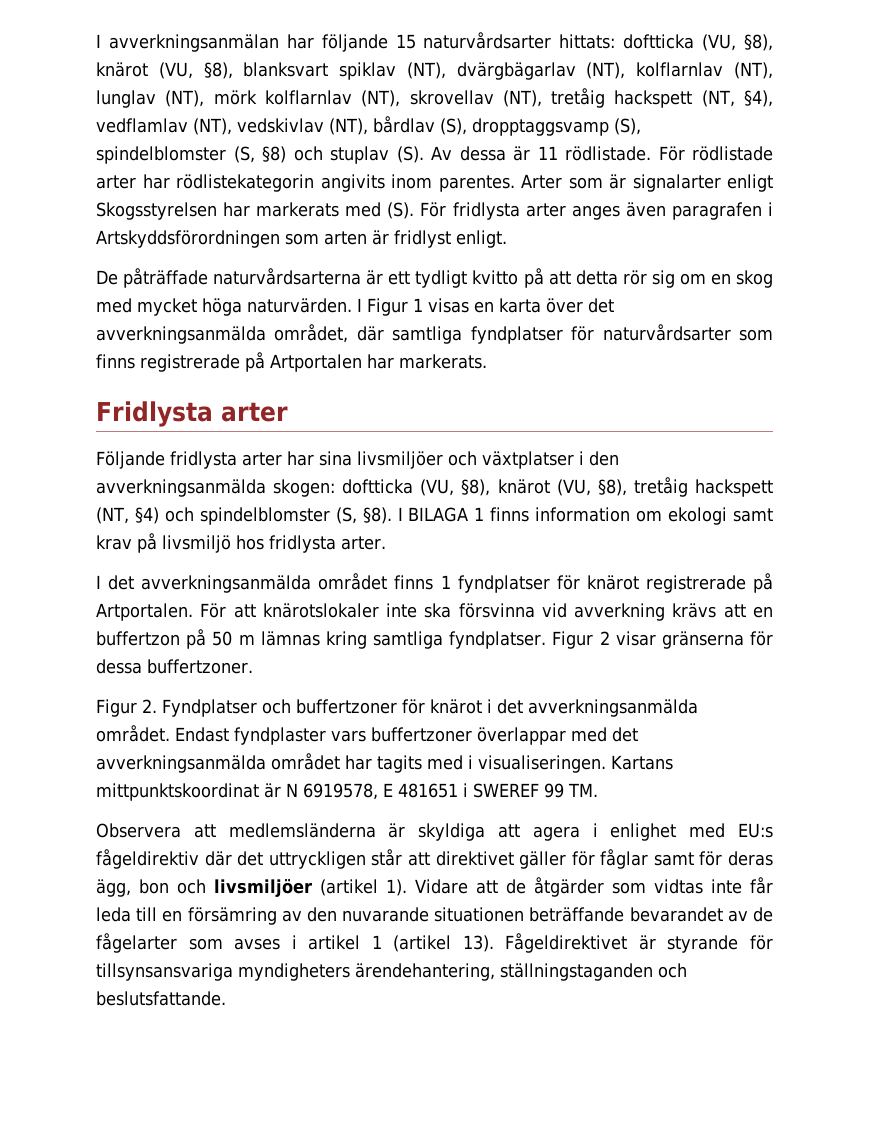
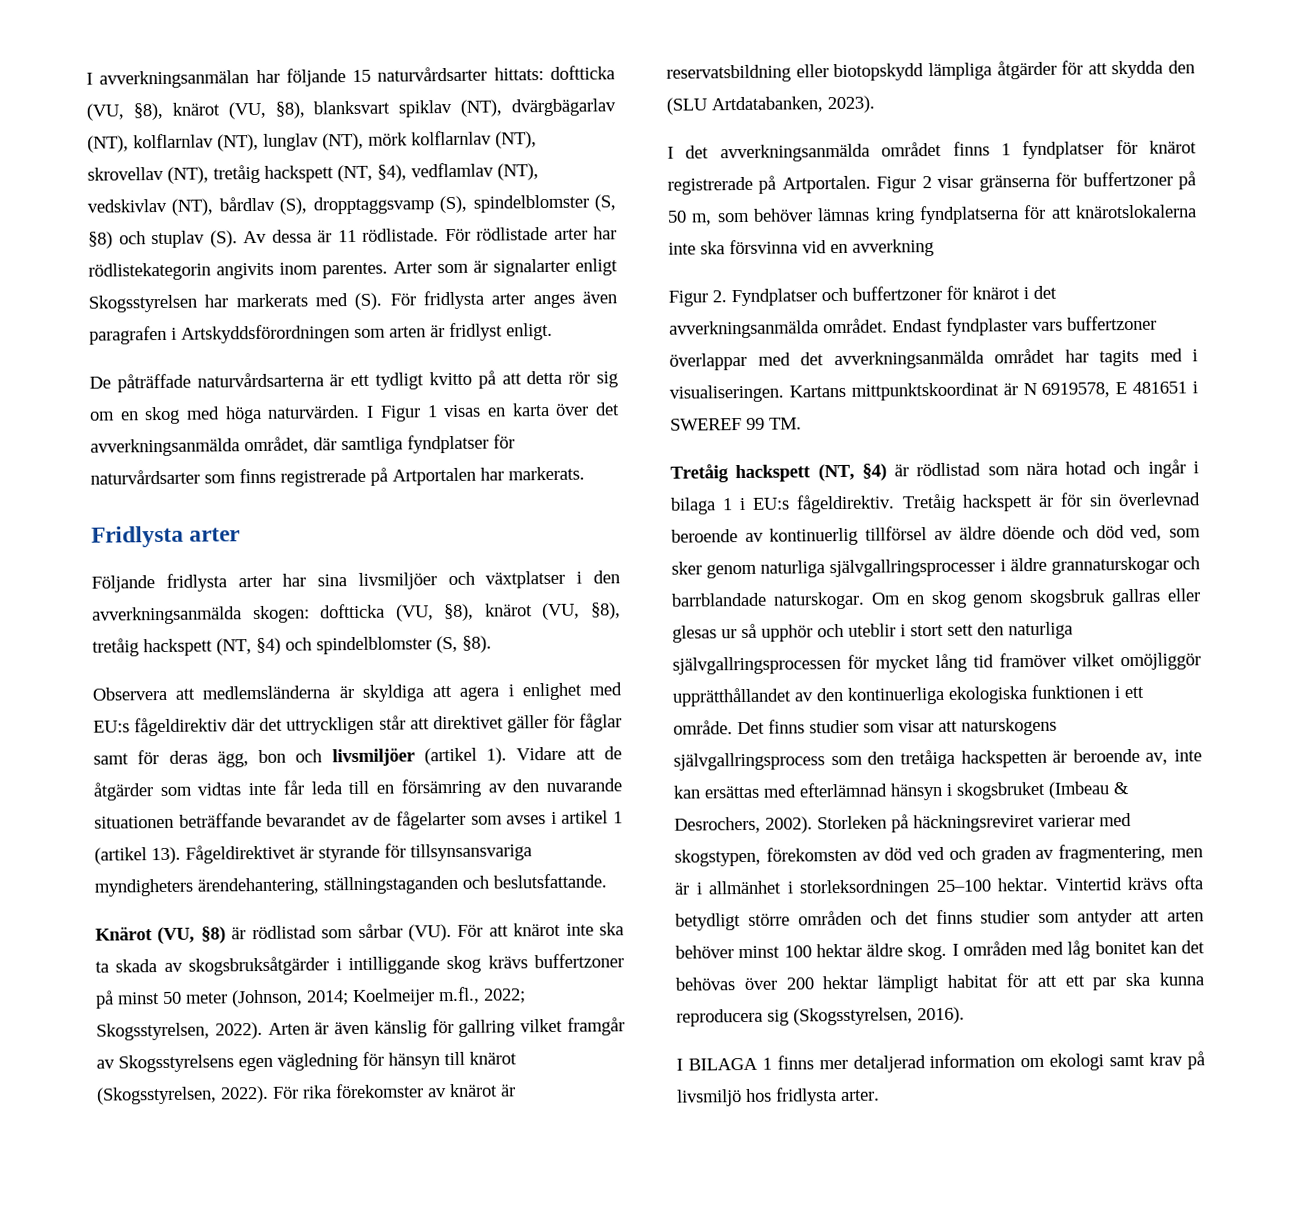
- De påträffade naturvårdsarterna är ett tydligt kvitto på att detta rör sig om en skog med mycket höga naturvärden.
+ De påträffade naturvårdsarterna är ett tydligt kvitto på att detta rör sig om en skog med höga naturvärden.
- I BILAGA 1 finns information om ekologi samt krav på livsmiljö hos fridlysta arter.
- I det avverkningsanmälda området finns 1 fyndplatser för knärot registrerade på Artportalen. För att knärotslokaler inte ska försvinna vid avverkning krävs att en buffertzon på 50 m lämnas kring samtliga fyndplatser. Figur 2 visar gränserna för dessa buffertzoner.
- Figur 2. Fyndplatser och buffertzoner för knärot i det avverkningsanmälda området. Endast fyndplaster vars buffertzoner överlappar med det avverkningsanmälda området har tagits med i visualiseringen. Kartans mittpunktskoordinat är N 6919578, E 481651 i SWEREF 99 TM.
+ Knärot (VU, §8) är rödlistad som sårbar (VU). För att knärot inte ska ta skada av skogsbruksåtgärder i intilliggande skog krävs buffertzoner på minst 50 meter (Johnson, 2014; Koelmeijer m.fl., 2022; Skogsstyrelsen, 2022). Arten är även känslig för gallring vilket framgår av Skogsstyrelsens egen vägledning för hänsyn till knärot (Skogsstyrelsen, 2022). För rika förekomster av knärot är reservatsbildning eller biotopskydd lämpliga åtgärder för att skydda den (SLU Artdatabanken, 2023).
+ I det avverkningsanmälda området finns 1 fyndplatser för knärot registrerade på Artportalen. Figur 2 visar gränserna för buffertzoner på 50 m, som behöver lämnas kring fyndplatserna för att knärotslokalerna inte ska försvinna vid en avverkning
+ Figur 2. Fyndplatser och buffertzoner för knärot i det avverkningsanmälda området. Endast fyndplaster vars buffertzoner överlappar med det avverkningsanmälda området har tagits med i visualiseringen. Kartans mittpunktskoordinat är N 6919578, E 481651 i SWEREF 99 TM.
+ Tretåig hackspett (NT, §4) är rödlistad som nära hotad och ingår i bilaga 1 i EU:s fågeldirektiv. Tretåig hackspett är för sin överlevnad beroende av kontinuerlig tillförsel av äldre döende och död ved, som sker genom naturliga självgallringsprocesser i äldre grannaturskogar och barrblandade naturskogar. Om en skog genom skogsbruk gallras eller glesas ur så upphör och uteblir i stort sett den naturliga självgallringsprocessen för mycket lång tid framöver vilket omöjliggör upprätthållandet av den kontinuerliga ekologiska funktionen i ett område. Det finns studier som visar att naturskogens självgallringsprocess som den tretåiga hackspetten är beroende av, inte kan ersättas med efterlämnad hänsyn i skogsbruket (Imbeau & Desrochers, 2002). Storleken på häckningsreviret varierar med skogstypen, förekomsten av död ved och graden av fragmentering, men är i allmänhet i storleksordningen 25–100 hektar. Vintertid krävs ofta betydligt större områden och det finns studier som antyder att arten behöver minst 100 hektar äldre skog. I områden med låg bonitet kan det behövas över 200 hektar lämpligt habitat för att ett par ska kunna reproducera sig (Skogsstyrelsen, 2016).
+ I BILAGA 1 finns mer detaljerad information om ekologi samt krav på livsmiljö hos fridlysta arter.

